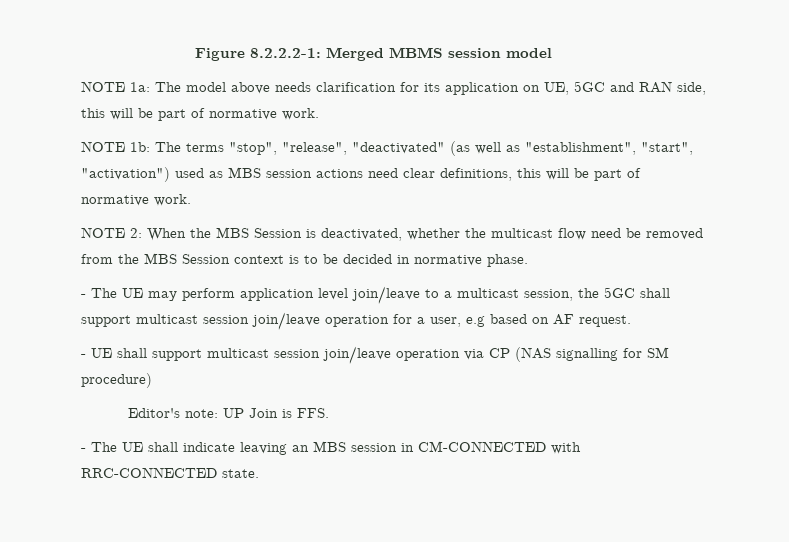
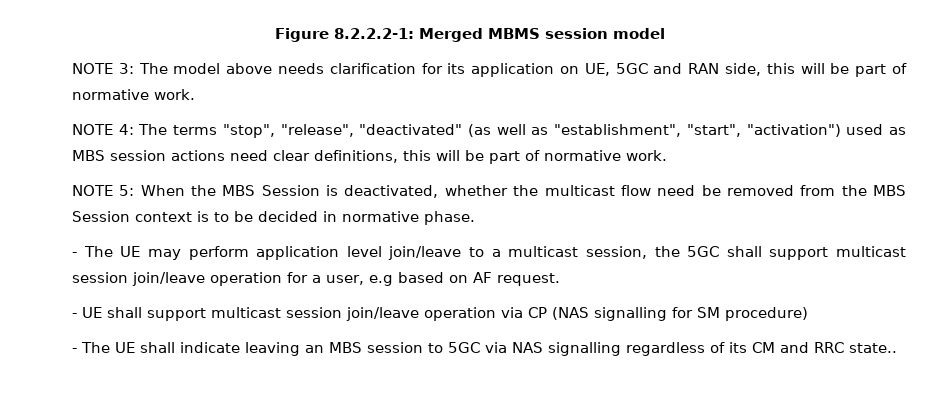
- NOTE 1a: The model above needs clarification for its application on UE, 5GC and RAN side, this will be part of normative work.
+ NOTE 3: The model above needs clarification for its application on UE, 5GC and RAN side, this will be part of normative work.
- NOTE 1b: The terms "stop", "release", "deactivated" (as well as "establishment", "start", "activation") used as MBS session actions need clear definitions, this will be part of normative work.
+ NOTE 4: The terms "stop", "release", "deactivated" (as well as "establishment", "start", "activation") used as MBS session actions need clear definitions, this will be part of normative work.
- NOTE 2: When the MBS Session is deactivated, whether the multicast flow need be removed from the MBS Session context is to be decided in normative phase.
+ NOTE 5: When the MBS Session is deactivated, whether the multicast flow need be removed from the MBS Session context is to be decided in normative phase.
- Editor's note: UP Join is FFS.
- - The UE shall indicate leaving an MBS session in CM-CONNECTED with RRC-CONNECTED state.
+ - The UE shall indicate leaving an MBS session to 5GC via NAS signalling regardless of its CM and RRC state..

